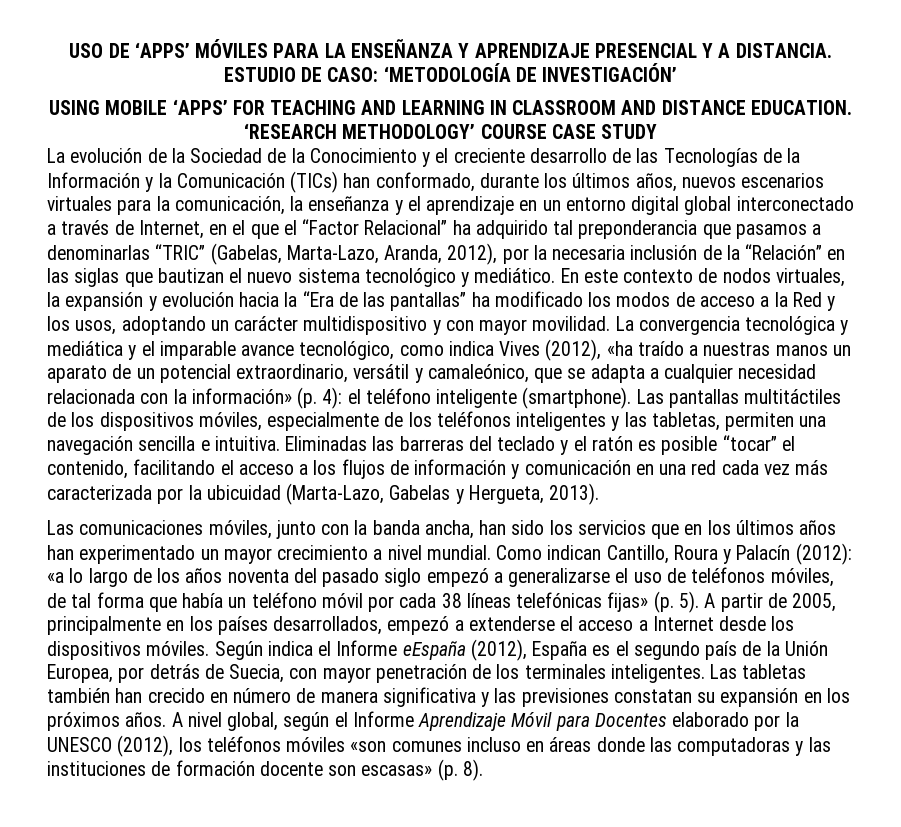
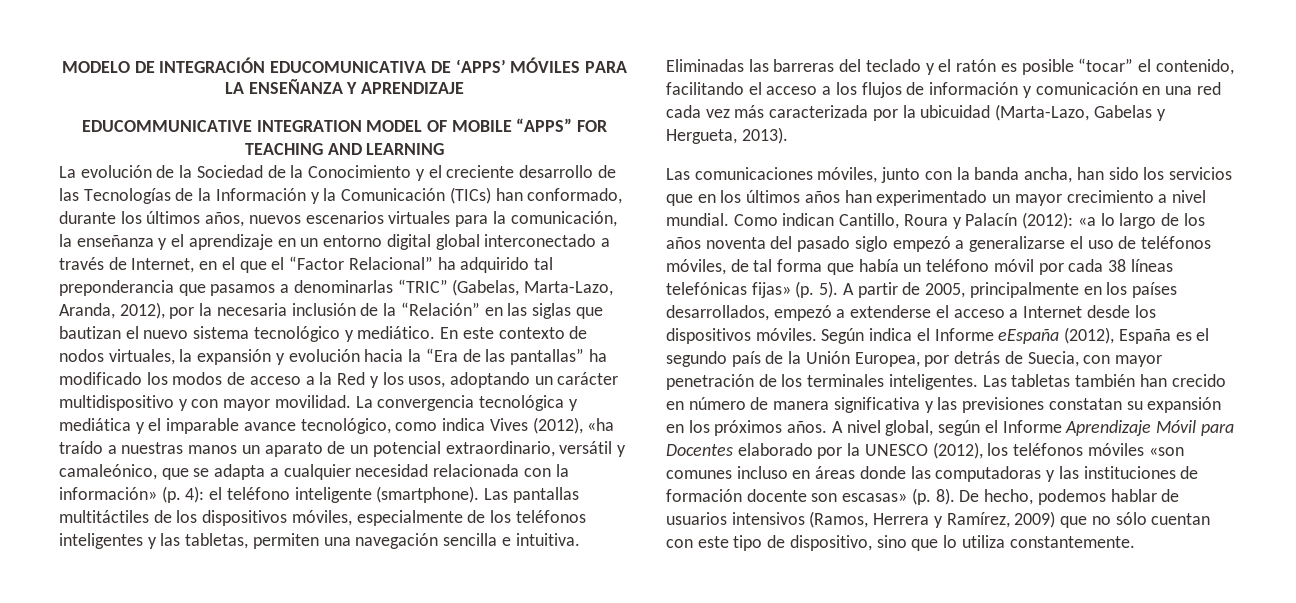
- USO DE ‘APPS’ MÓVILES PARA LA ENSEÑANZA Y APRENDIZAJE PRESENCIAL Y A DISTANCIA. ESTUDIO DE CASO: ‘METODOLOGÍA DE INVESTIGACIÓN’
- USING MOBILE ‘APPS’ FOR TEACHING AND LEARNING IN CLASSROOM AND DISTANCE EDUCATION. ‘RESEARCH METHODOLOGY’ COURSE CASE STUDY
+ MODELO DE INTEGRACIÓN EDUCOMUNICATIVA DE ‘APPS’ MÓVILES PARA LA ENSEÑANZA Y APRENDIZAJE
+ EDUCOMMUNICATIVE INTEGRATION MODEL OF MOBILE “APPS” FOR TEACHING AND LEARNING
+ De hecho, podemos hablar de usuarios intensivos (Ramos, Herrera y Ramírez, 2009) que no sólo cuentan con este tipo de dispositivo, sino que lo utiliza constantemente.

